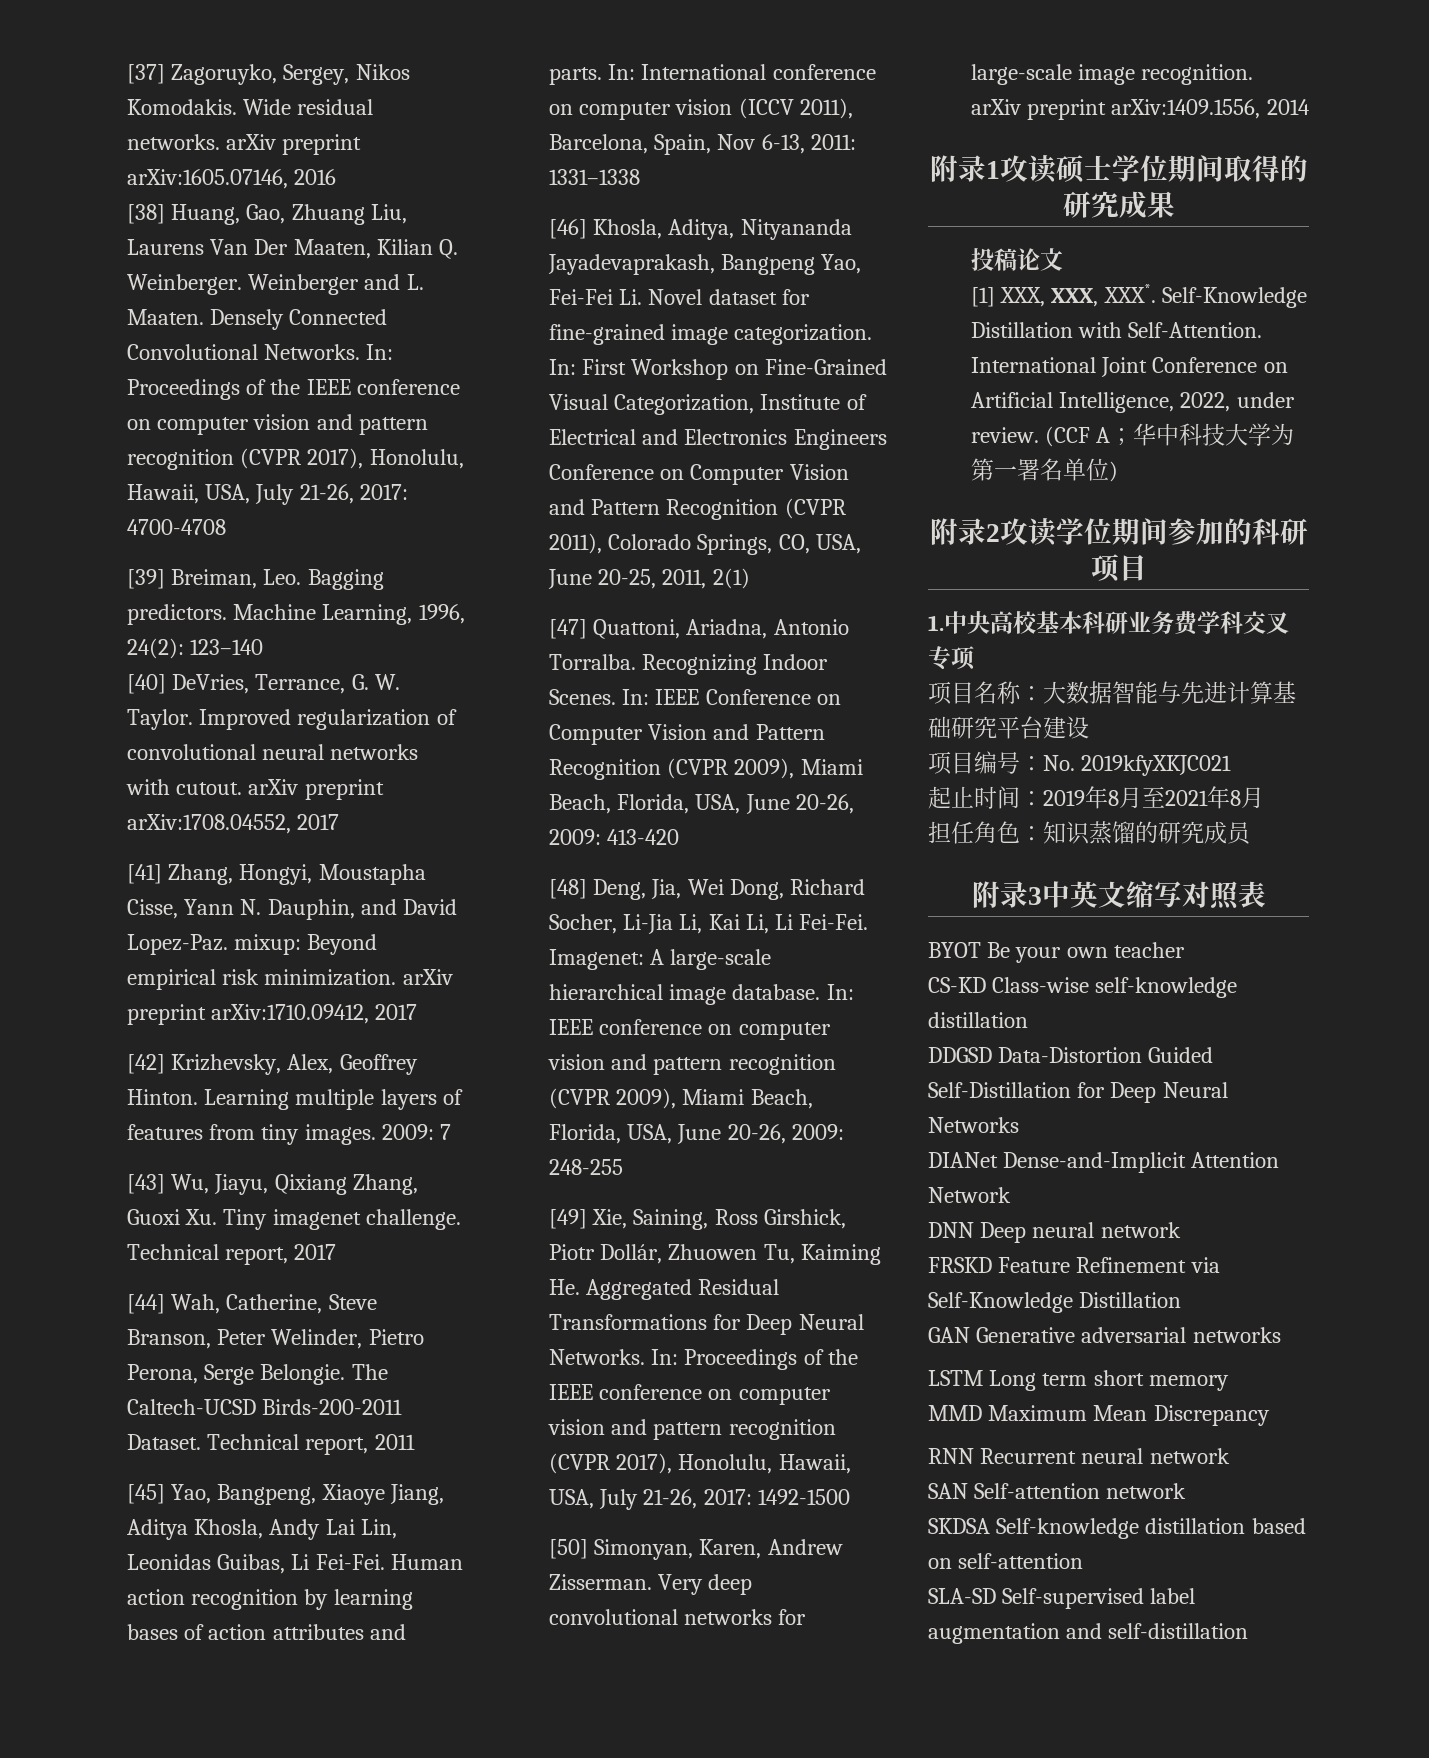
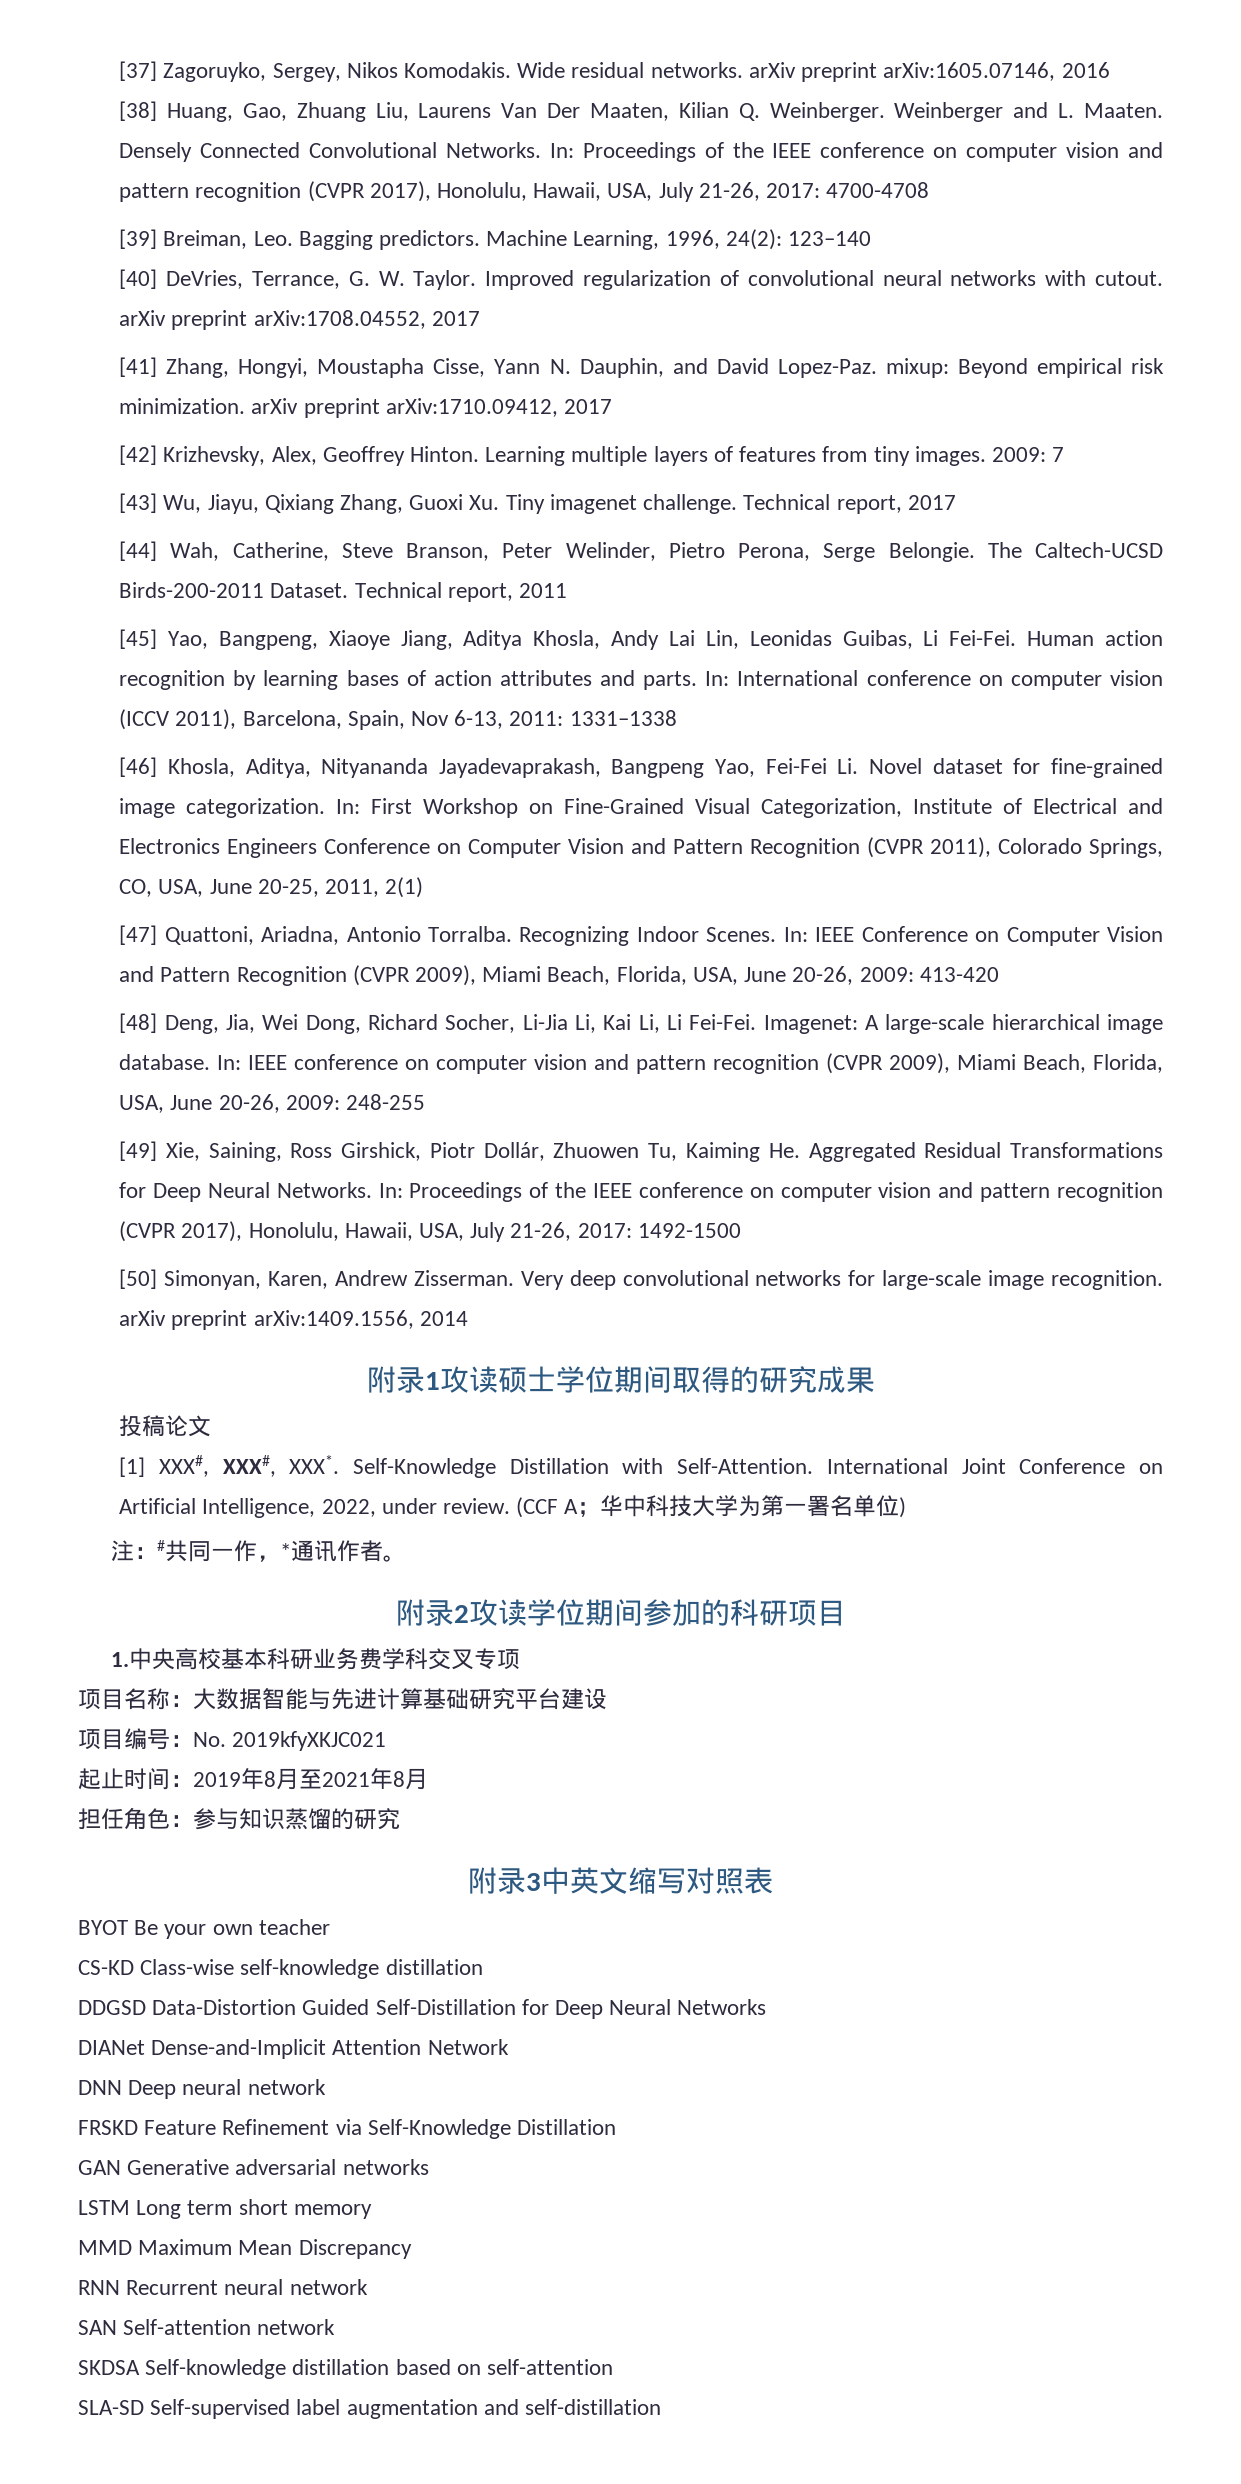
- [1] XXX, XXX, XXX*.
+ [1] XXX#, XXX#, XXX*.
+ 注：#共同一作，*通讯作者。
- 担任角色：知识蒸馏的研究成员
+ 担任角色：参与知识蒸馏的研究

